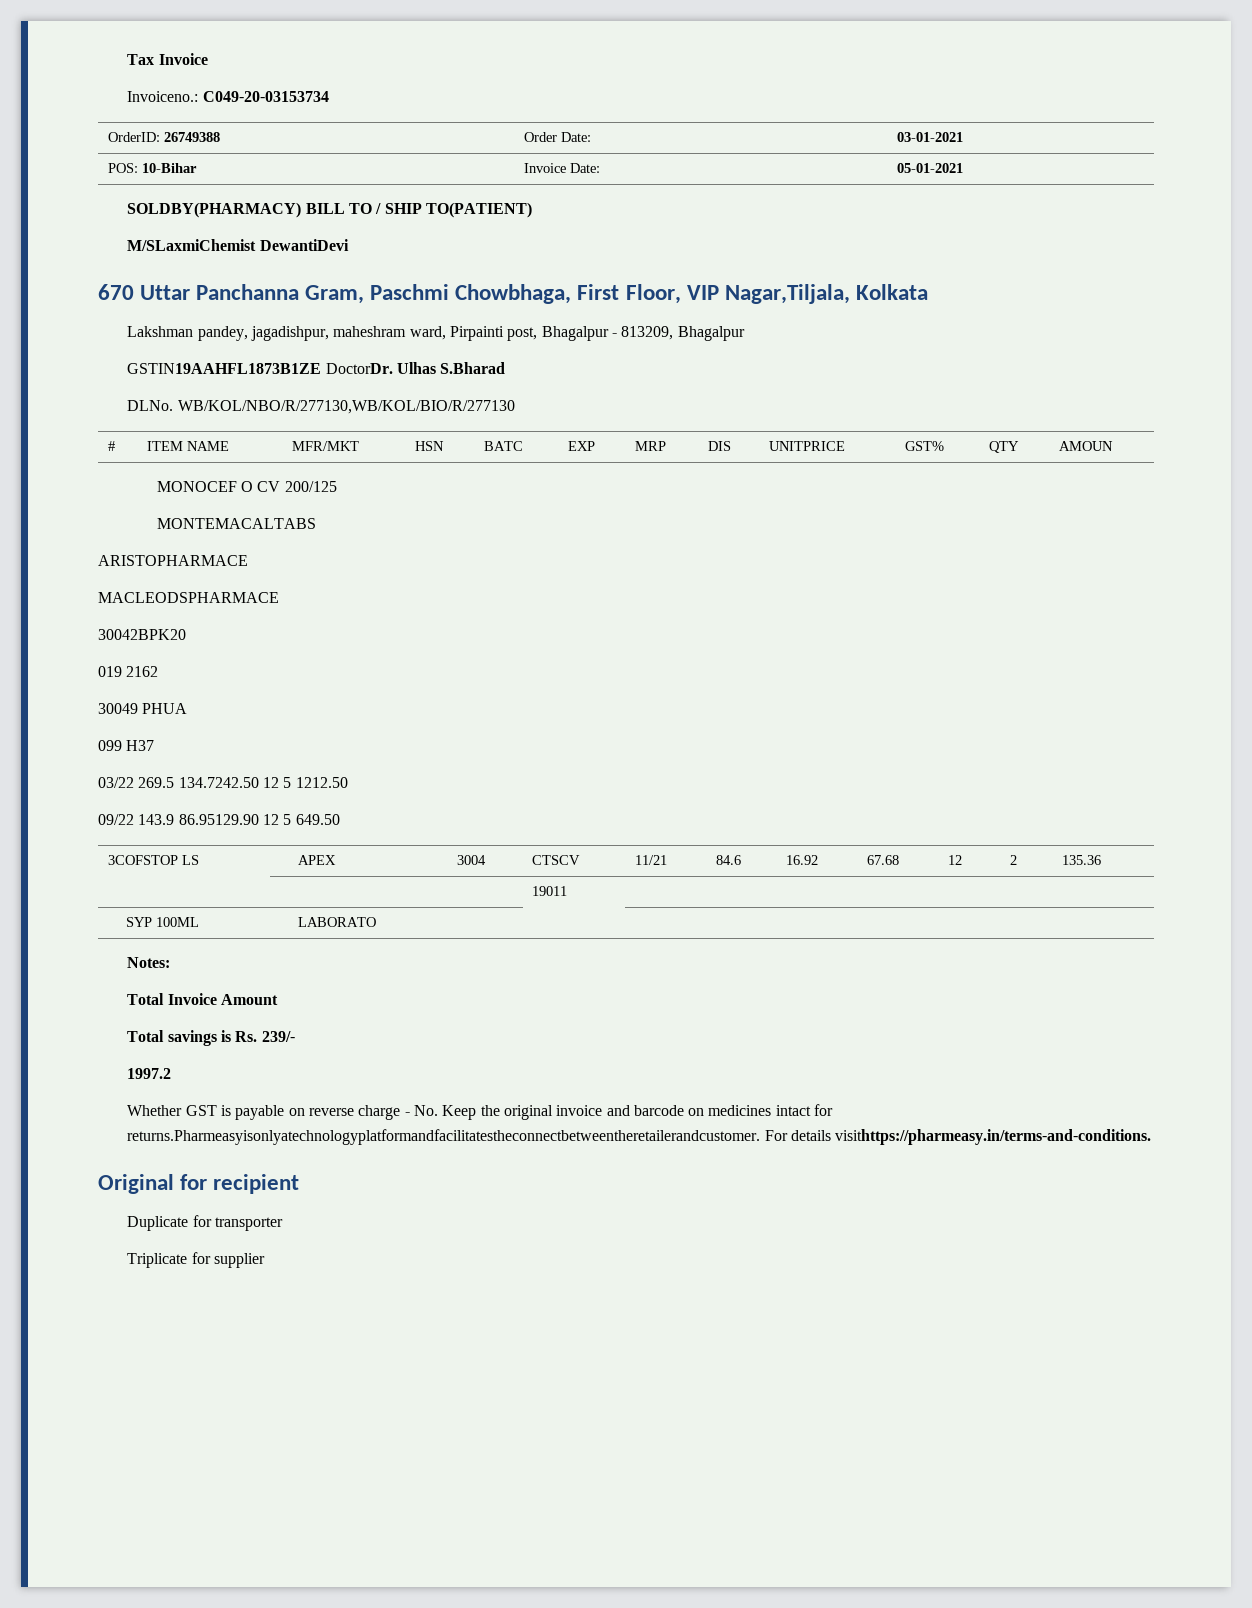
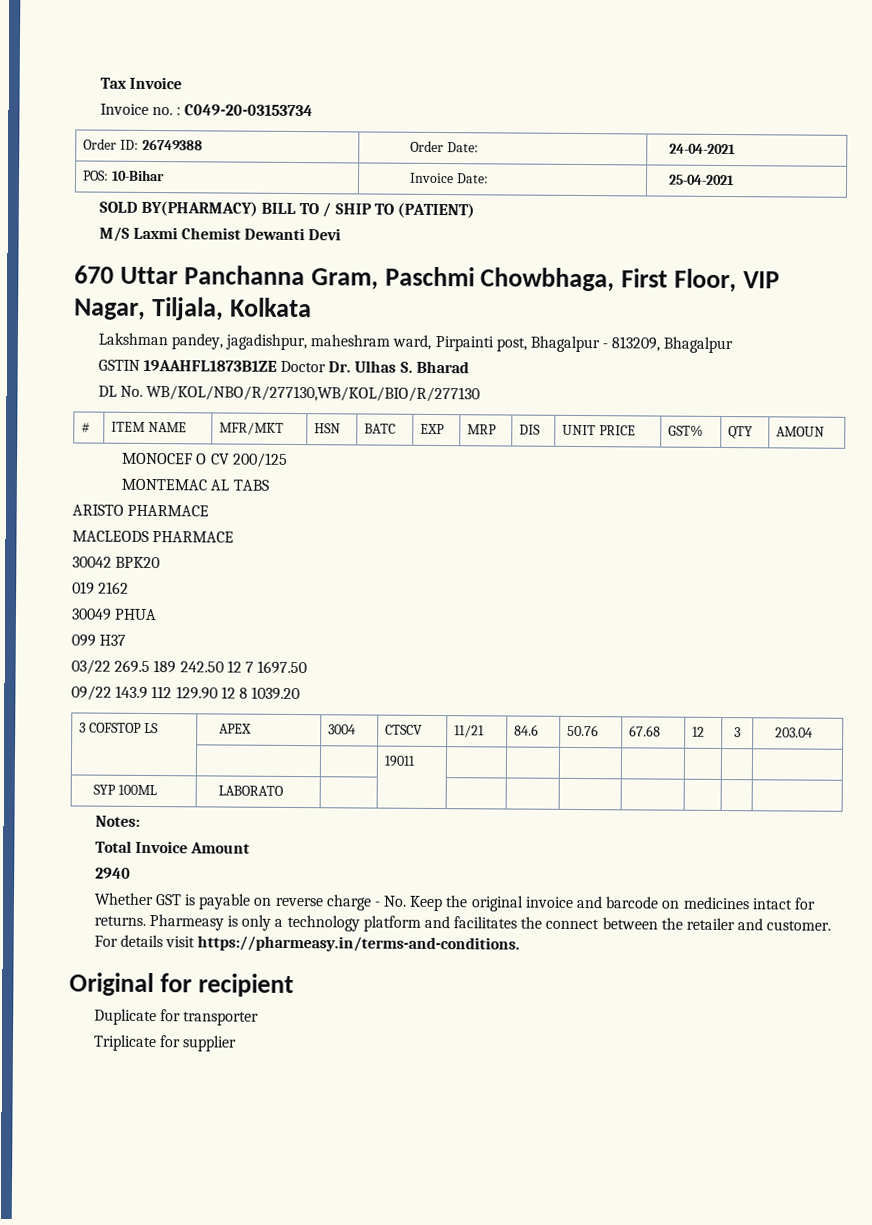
- Invoiceno.: C049-20-03153734
+ Invoice no. : C049-20-03153734
- OrderID: 26749388 | Order Date: | 03-01-2021
+ Order ID: 26749388 | Order Date: | 24-04-2021
- POS: 10-Bihar | Invoice Date: | 05-01-2021
- SOLDBY(PHARMACY) BILL TO / SHIP TO(PATIENT)
- M/SLaxmiChemist DewantiDevi
+ POS: 10-Bihar | Invoice Date: | 25-04-2021
+ SOLD BY(PHARMACY) BILL TO / SHIP TO (PATIENT)
+ M/S Laxmi Chemist Dewanti Devi
- 670 Uttar Panchanna Gram, Paschmi Chowbhaga, First Floor, VIP Nagar,Tiljala, Kolkata
+ 670 Uttar Panchanna Gram, Paschmi Chowbhaga, First Floor, VIP Nagar, Tiljala, Kolkata
- GSTIN19AAHFL1873B1ZE DoctorDr. Ulhas S.Bharad
- DLNo. WB/KOL/NBO/R/277130,WB/KOL/BIO/R/277130
+ GSTIN 19AAHFL1873B1ZE Doctor Dr. Ulhas S. Bharad
+ DL No. WB/KOL/NBO/R/277130,WB/KOL/BIO/R/277130
- # | ITEM NAME | MFR/MKT | HSN | BATC | EXP | MRP | DIS | UNITPRICE | GST% | QTY | AMOUN
+ # | ITEM NAME | MFR/MKT | HSN | BATC | EXP | MRP | DIS | UNIT PRICE | GST% | QTY | AMOUN
- MONTEMACALTABS
- ARISTOPHARMACE
- MACLEODSPHARMACE
- 30042BPK20
+ MONTEMAC AL TABS
+ ARISTO PHARMACE
+ MACLEODS PHARMACE
+ 30042 BPK20
- 03/22 269.5 134.7242.50 12 5 1212.50
- 09/22 143.9 86.95129.90 12 5 649.50
- 3COFSTOP LS | APEX | 3004 | CTSCV | 11/21 | 84.6 | 16.92 | 67.68 | 12 | 2 | 135.36
+ 03/22 269.5 189 242.50 12 7 1697.50
+ 09/22 143.9 112 129.90 12 8 1039.20
+ 3 COFSTOP LS | APEX | 3004 | CTSCV | 11/21 | 84.6 | 50.76 | 67.68 | 12 | 3 | 203.04
- Total savings is Rs. 239/-
- 1997.2
+ 2940
- Whether GST is payable on reverse charge - No. Keep the original invoice and barcode on medicines intact for returns.Pharmeasyisonlyatechnologyplatformandfacilitatestheconnectbetweentheretailerandcustomer. For details visithttps://pharmeasy.in/terms-and-conditions.
+ Whether GST is payable on reverse charge - No. Keep the original invoice and barcode on medicines intact for returns. Pharmeasy is only a technology platform and facilitates the connect between the retailer and customer. For details visit https://pharmeasy.in/terms-and-conditions.

